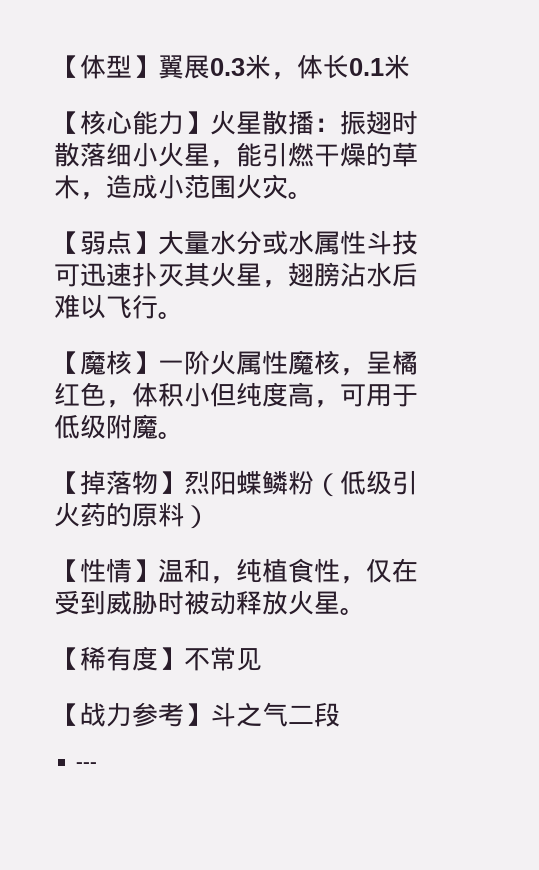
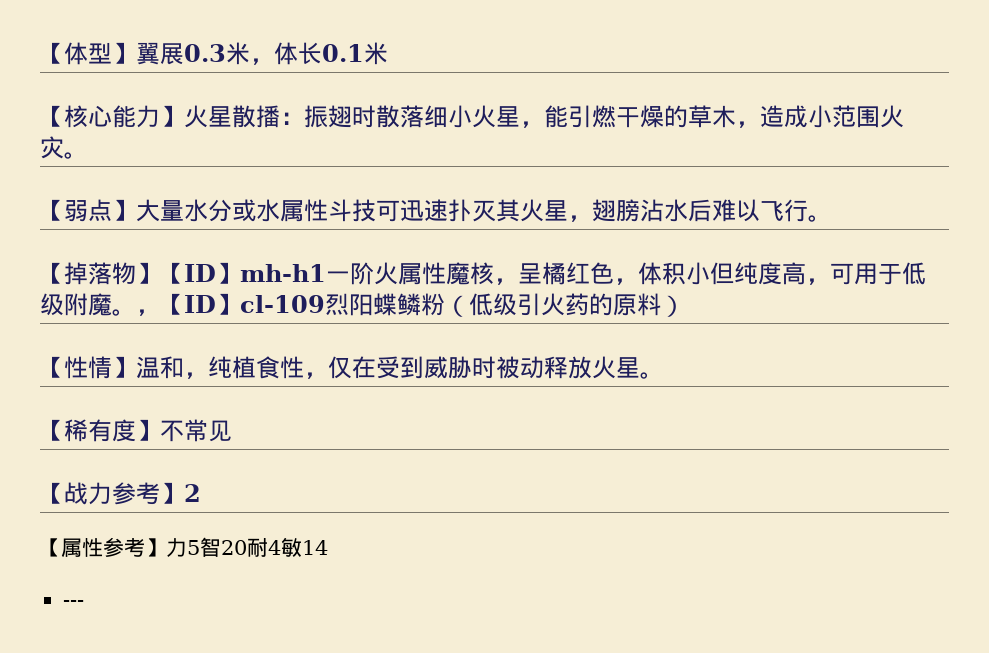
- 【魔核】一阶火属性魔核，呈橘红色，体积小但纯度高，可用于低级附魔。
- 【掉落物】烈阳蝶鳞粉（低级引火药的原料）
+ 【掉落物】【ID】mh-h1一阶火属性魔核，呈橘红色，体积小但纯度高，可用于低级附魔。，【ID】cl-109烈阳蝶鳞粉（低级引火药的原料）
- 【战力参考】斗之气二段
+ 【战力参考】2
+ 【属性参考】力5智20耐4敏14

